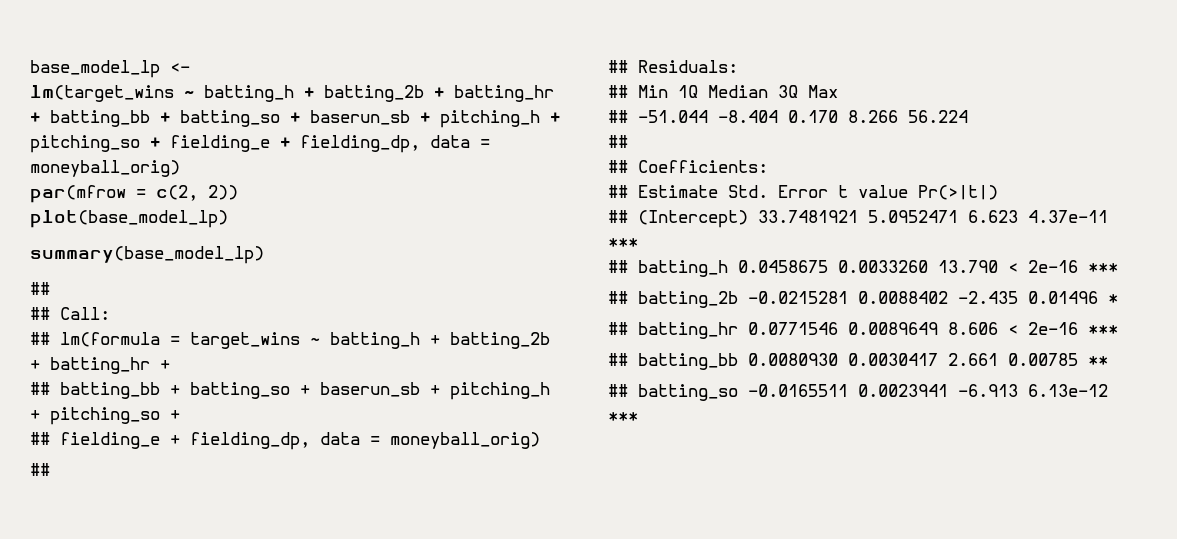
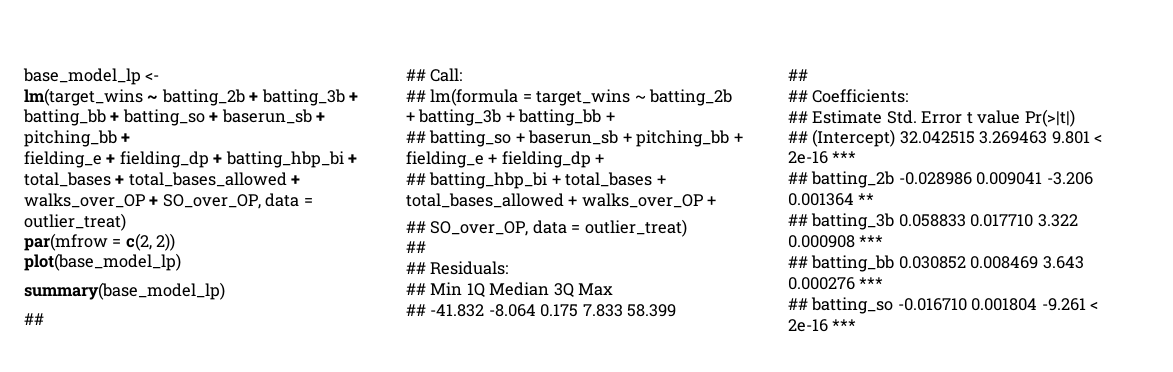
- lm(target_wins ~ batting_h + batting_2b + batting_hr + batting_bb + batting_so + baserun_sb + pitching_h + pitching_so + fielding_e + fielding_dp, data = moneyball_orig)
+ lm(target_wins ~ batting_2b + batting_3b + batting_bb + batting_so + baserun_sb + pitching_bb +
+ fielding_e + fielding_dp + batting_hbp_bi + total_bases + total_bases_allowed + walks_over_OP + SO_over_OP, data = outlier_treat)
- ## lm(formula = target_wins ~ batting_h + batting_2b + batting_hr +
- ## batting_bb + batting_so + baserun_sb + pitching_h + pitching_so +
- ## fielding_e + fielding_dp, data = moneyball_orig)
+ ## lm(formula = target_wins ~ batting_2b + batting_3b + batting_bb +
+ ## batting_so + baserun_sb + pitching_bb + fielding_e + fielding_dp +
+ ## batting_hbp_bi + total_bases + total_bases_allowed + walks_over_OP +
+ ## SO_over_OP, data = outlier_treat)
- ## -51.044 -8.404 0.170 8.266 56.224
+ ## -41.832 -8.064 0.175 7.833 58.399
- ## (Intercept) 33.7481921 5.0952471 6.623 4.37e-11 ***
- ## batting_h 0.0458675 0.0033260 13.790 < 2e-16 ***
+ ## (Intercept) 32.042515 3.269463 9.801 < 2e-16 ***
- ## batting_2b -0.0215281 0.0088402 -2.435 0.01496 *
- ## batting_hr 0.0771546 0.0089649 8.606 < 2e-16 ***
- ## batting_bb 0.0080930 0.0030417 2.661 0.00785 **
- ## batting_so -0.0165511 0.0023941 -6.913 6.13e-12 ***
+ ## batting_2b -0.028986 0.009041 -3.206 0.001364 **
+ ## batting_3b 0.058833 0.017710 3.322 0.000908 ***
+ ## batting_bb 0.030852 0.008469 3.643 0.000276 ***
+ ## batting_so -0.016710 0.001804 -9.261 < 2e-16 ***

